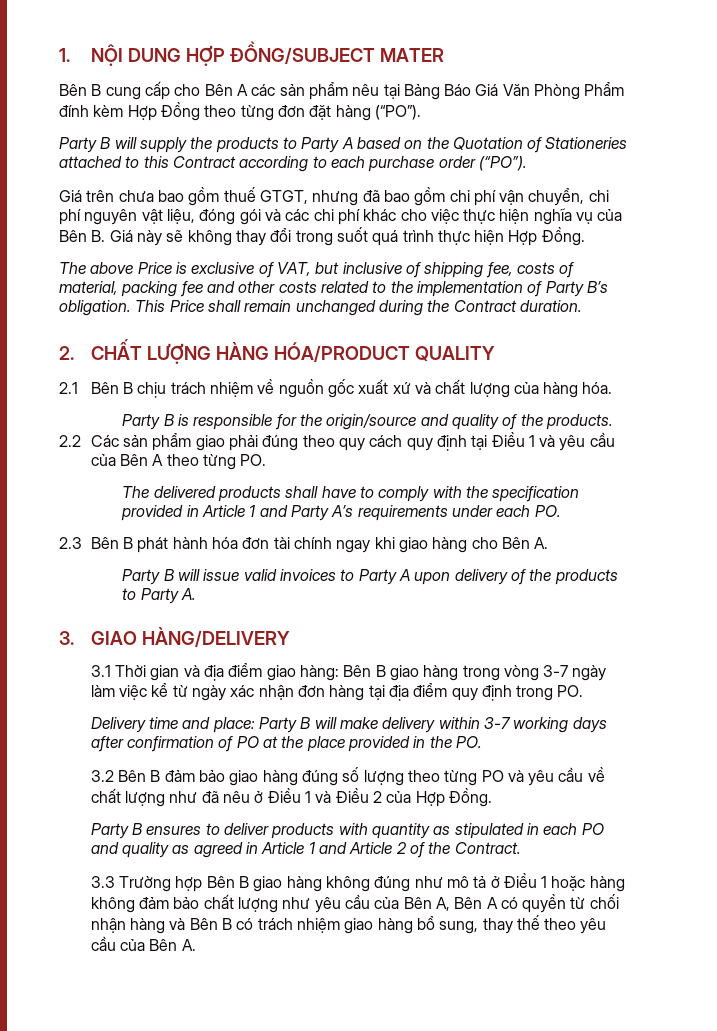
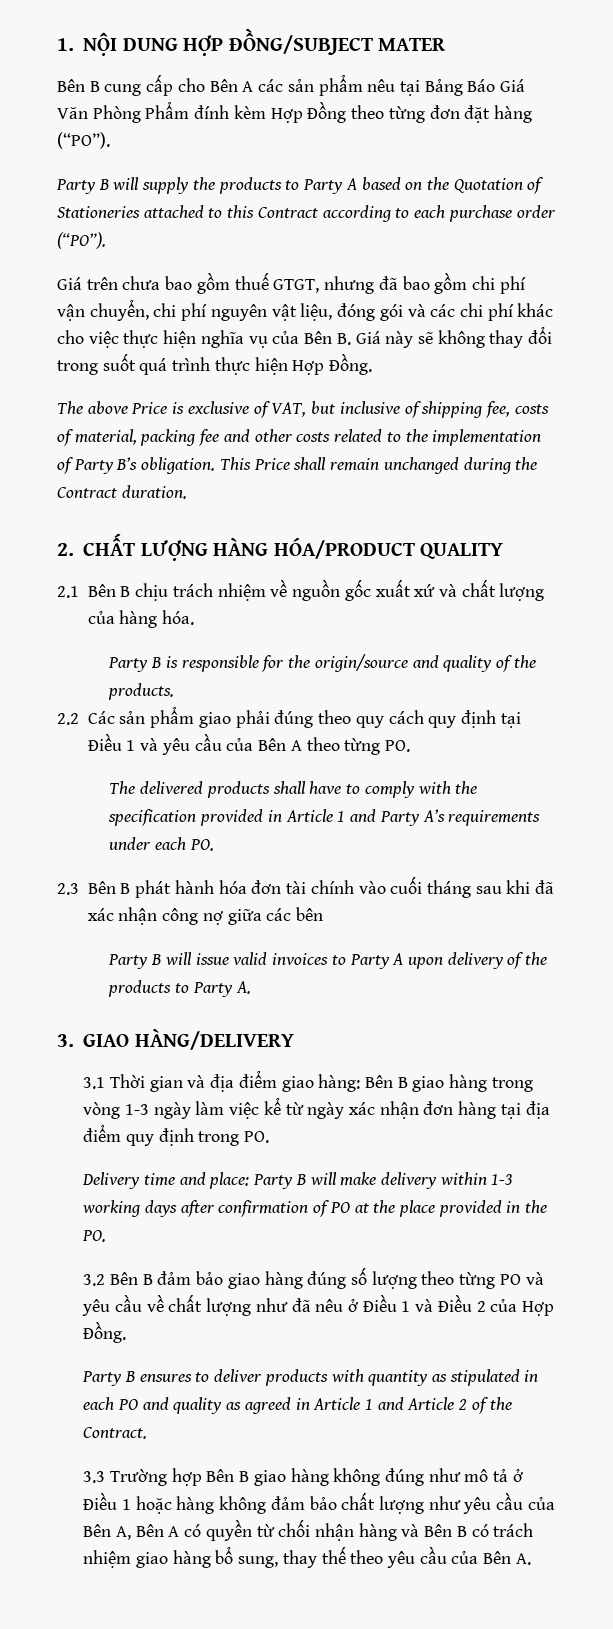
- 2.3 Bên B phát hành hóa đơn tài chính ngay khi giao hàng cho Bên A.
+ 2.3 Bên B phát hành hóa đơn tài chính vào cuối tháng sau khi đã xác nhận công nợ giữa các bên
- 3.1 Thời gian và địa điểm giao hàng: Bên B giao hàng trong vòng 3-7 ngày làm việc kể từ ngày xác nhận đơn hàng tại địa điểm quy định trong PO.
+ 3.1 Thời gian và địa điểm giao hàng: Bên B giao hàng trong vòng 1-3 ngày làm việc kể từ ngày xác nhận đơn hàng tại địa điểm quy định trong PO.
- Delivery time and place: Party B will make delivery within 3-7 working days after confirmation of PO at the place provided in the PO.
+ Delivery time and place: Party B will make delivery within 1-3 working days after confirmation of PO at the place provided in the PO.

